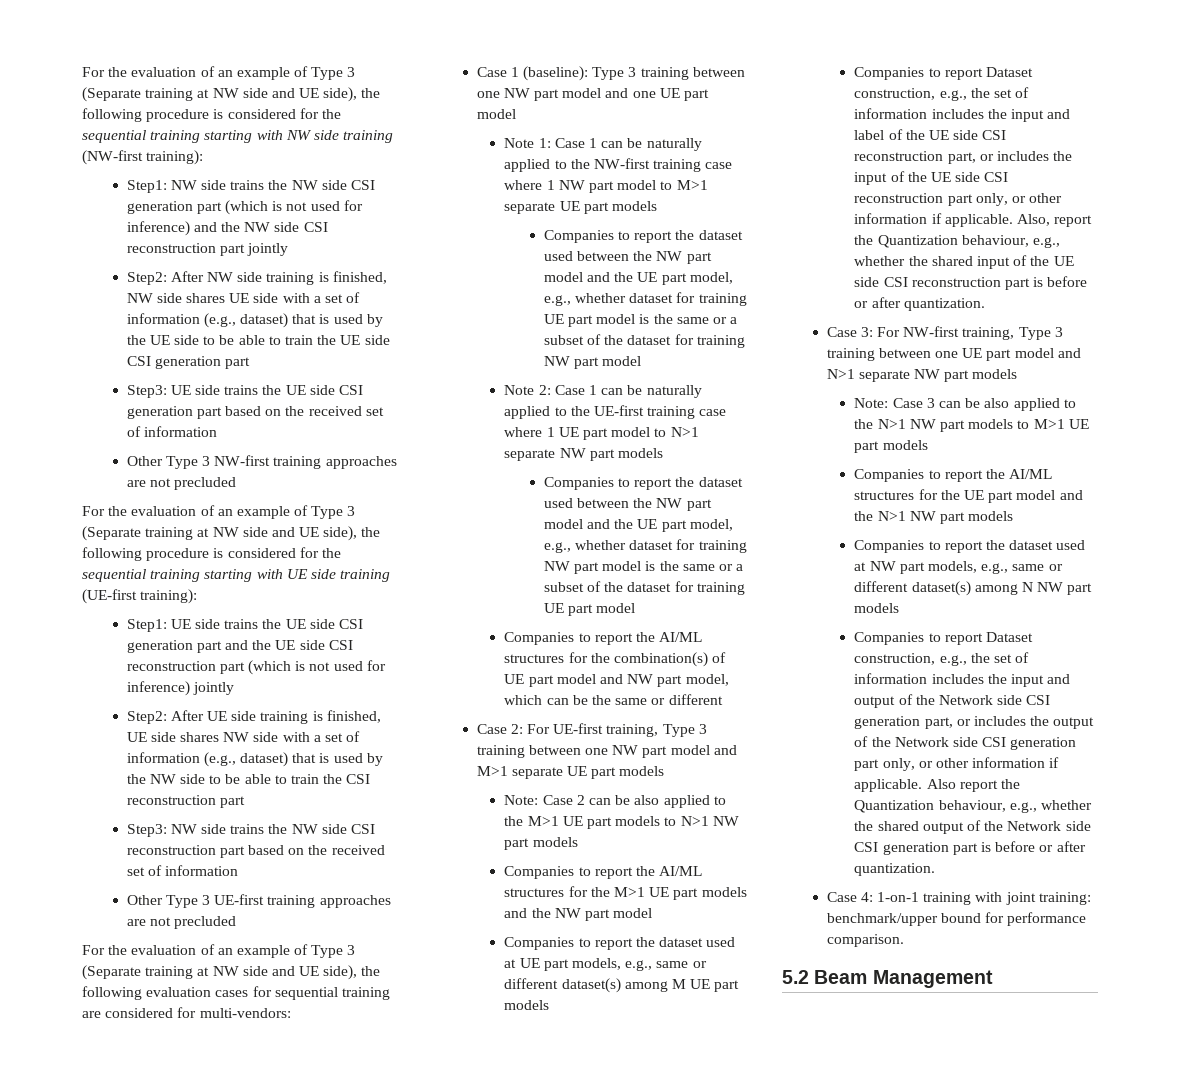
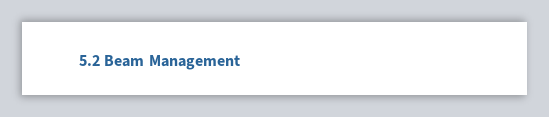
- For the evaluation of an example of Type 3 (Separate training at NW side and UE side), the following procedure is considered for the sequential training starting with NW side training (NW-first training):
- Step1: NW side trains the NW side CSI generation part (which is not used for inference) and the NW side CSI reconstruction part jointly
- Step2: After NW side training is finished, NW side shares UE side with a set of information (e.g., dataset) that is used by the UE side to be able to train the UE side CSI generation part
- Step3: UE side trains the UE side CSI generation part based on the received set of information
- Other Type 3 NW-first training approaches are not precluded
- For the evaluation of an example of Type 3 (Separate training at NW side and UE side), the following procedure is considered for the sequential training starting with UE side training (UE-first training):
- Step1: UE side trains the UE side CSI generation part and the UE side CSI reconstruction part (which is not used for inference) jointly
- Step2: After UE side training is finished, UE side shares NW side with a set of information (e.g., dataset) that is used by the NW side to be able to train the CSI reconstruction part
- Step3: NW side trains the NW side CSI reconstruction part based on the received set of information
- Other Type 3 UE-first training approaches are not precluded
- For the evaluation of an example of Type 3 (Separate training at NW side and UE side), the following evaluation cases for sequential training are considered for multi-vendors:
- Case 1 (baseline): Type 3 training between one NW part model and one UE part model
- Note 1: Case 1 can be naturally applied to the NW-first training case where 1 NW part model to M>1 separate UE part models
- Companies to report the dataset used between the NW part model and the UE part model, e.g., whether dataset for training UE part model is the same or a subset of the dataset for training NW part model
- Note 2: Case 1 can be naturally applied to the UE-first training case where 1 UE part model to N>1 separate NW part models
- Companies to report the dataset used between the NW part model and the UE part model, e.g., whether dataset for training NW part model is the same or a subset of the dataset for training UE part model
- Companies to report the AI/ML structures for the combination(s) of UE part model and NW part model, which can be the same or different
- Case 2: For UE-first training, Type 3 training between one NW part model and M>1 separate UE part models
- Note: Case 2 can be also applied to the M>1 UE part models to N>1 NW part models
- Companies to report the AI/ML structures for the M>1 UE part models and the NW part model
- Companies to report the dataset used at UE part models, e.g., same or different dataset(s) among M UE part models
- Companies to report Dataset construction, e.g., the set of information includes the input and label of the UE side CSI reconstruction part, or includes the input of the UE side CSI reconstruction part only, or other information if applicable. Also, report the Quantization behaviour, e.g., whether the shared input of the UE side CSI reconstruction part is before or after quantization.
- Case 3: For NW-first training, Type 3 training between one UE part model and N>1 separate NW part models
- Note: Case 3 can be also applied to the N>1 NW part models to M>1 UE part models
- Companies to report the AI/ML structures for the UE part model and the N>1 NW part models
- Companies to report the dataset used at NW part models, e.g., same or different dataset(s) among N NW part models
- Companies to report Dataset construction, e.g., the set of information includes the input and output of the Network side CSI generation part, or includes the output of the Network side CSI generation part only, or other information if applicable. Also report the Quantization behaviour, e.g., whether the shared output of the Network side CSI generation part is before or after quantization.
- Case 4: 1-on-1 training with joint training: benchmark/upper bound for performance comparison.

